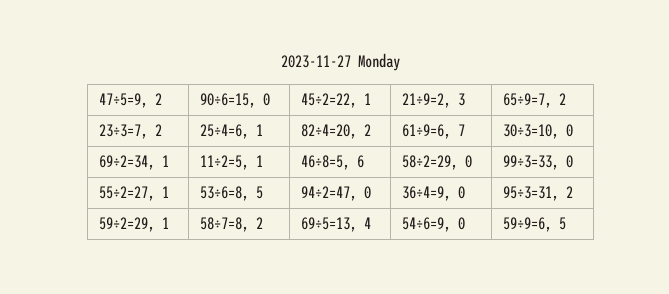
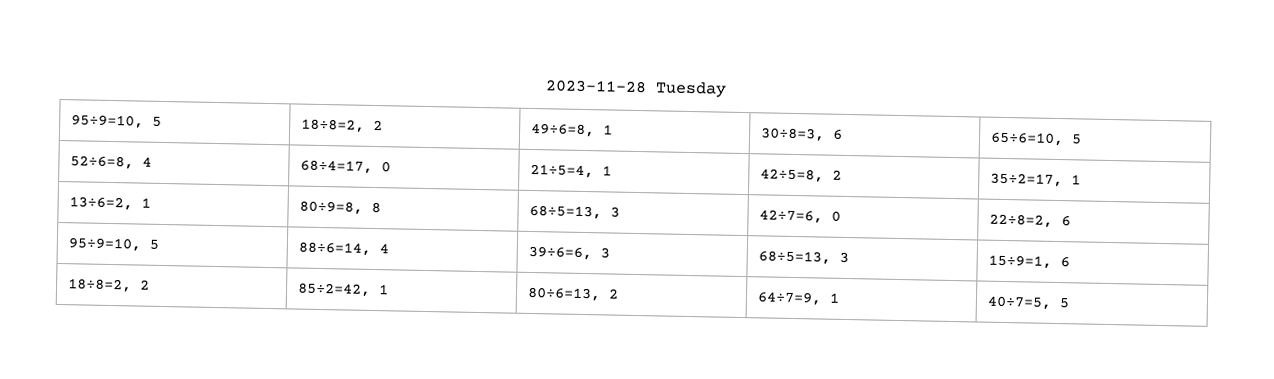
- 2023-11-27 Monday
- 47÷5=9, 2 | 90÷6=15, 0 | 45÷2=22, 1 | 21÷9=2, 3 | 65÷9=7, 2
- 23÷3=7, 2 | 25÷4=6, 1 | 82÷4=20, 2 | 61÷9=6, 7 | 30÷3=10, 0
- 69÷2=34, 1 | 11÷2=5, 1 | 46÷8=5, 6 | 58÷2=29, 0 | 99÷3=33, 0
- 55÷2=27, 1 | 53÷6=8, 5 | 94÷2=47, 0 | 36÷4=9, 0 | 95÷3=31, 2
- 59÷2=29, 1 | 58÷7=8, 2 | 69÷5=13, 4 | 54÷6=9, 0 | 59÷9=6, 5
+ 2023-11-28 Tuesday
+ 95÷9=10, 5 | 18÷8=2, 2 | 49÷6=8, 1 | 30÷8=3, 6 | 65÷6=10, 5
+ 52÷6=8, 4 | 68÷4=17, 0 | 21÷5=4, 1 | 42÷5=8, 2 | 35÷2=17, 1
+ 13÷6=2, 1 | 80÷9=8, 8 | 68÷5=13, 3 | 42÷7=6, 0 | 22÷8=2, 6
+ 95÷9=10, 5 | 88÷6=14, 4 | 39÷6=6, 3 | 68÷5=13, 3 | 15÷9=1, 6
+ 18÷8=2, 2 | 85÷2=42, 1 | 80÷6=13, 2 | 64÷7=9, 1 | 40÷7=5, 5

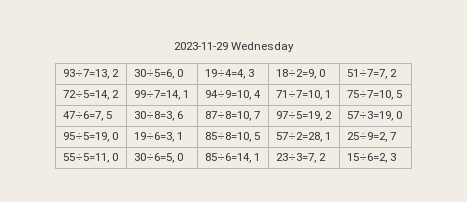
- 2023-11-28 Tuesday
- 95÷9=10, 5 | 18÷8=2, 2 | 49÷6=8, 1 | 30÷8=3, 6 | 65÷6=10, 5
- 52÷6=8, 4 | 68÷4=17, 0 | 21÷5=4, 1 | 42÷5=8, 2 | 35÷2=17, 1
- 13÷6=2, 1 | 80÷9=8, 8 | 68÷5=13, 3 | 42÷7=6, 0 | 22÷8=2, 6
- 95÷9=10, 5 | 88÷6=14, 4 | 39÷6=6, 3 | 68÷5=13, 3 | 15÷9=1, 6
- 18÷8=2, 2 | 85÷2=42, 1 | 80÷6=13, 2 | 64÷7=9, 1 | 40÷7=5, 5
+ 2023-11-29 Wednesday
+ 93÷7=13, 2 | 30÷5=6, 0 | 19÷4=4, 3 | 18÷2=9, 0 | 51÷7=7, 2
+ 72÷5=14, 2 | 99÷7=14, 1 | 94÷9=10, 4 | 71÷7=10, 1 | 75÷7=10, 5
+ 47÷6=7, 5 | 30÷8=3, 6 | 87÷8=10, 7 | 97÷5=19, 2 | 57÷3=19, 0
+ 95÷5=19, 0 | 19÷6=3, 1 | 85÷8=10, 5 | 57÷2=28, 1 | 25÷9=2, 7
+ 55÷5=11, 0 | 30÷6=5, 0 | 85÷6=14, 1 | 23÷3=7, 2 | 15÷6=2, 3

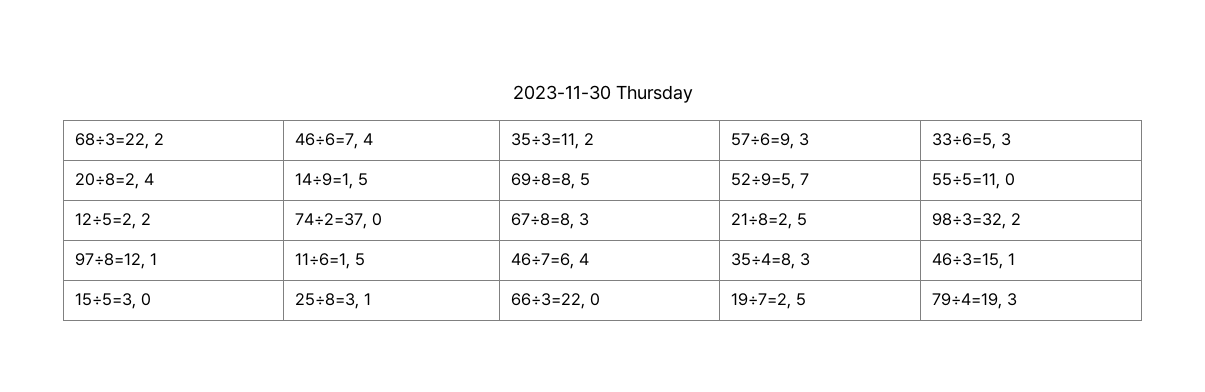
- 2023-11-29 Wednesday
- 93÷7=13, 2 | 30÷5=6, 0 | 19÷4=4, 3 | 18÷2=9, 0 | 51÷7=7, 2
- 72÷5=14, 2 | 99÷7=14, 1 | 94÷9=10, 4 | 71÷7=10, 1 | 75÷7=10, 5
- 47÷6=7, 5 | 30÷8=3, 6 | 87÷8=10, 7 | 97÷5=19, 2 | 57÷3=19, 0
- 95÷5=19, 0 | 19÷6=3, 1 | 85÷8=10, 5 | 57÷2=28, 1 | 25÷9=2, 7
- 55÷5=11, 0 | 30÷6=5, 0 | 85÷6=14, 1 | 23÷3=7, 2 | 15÷6=2, 3
+ 2023-11-30 Thursday
+ 68÷3=22, 2 | 46÷6=7, 4 | 35÷3=11, 2 | 57÷6=9, 3 | 33÷6=5, 3
+ 20÷8=2, 4 | 14÷9=1, 5 | 69÷8=8, 5 | 52÷9=5, 7 | 55÷5=11, 0
+ 12÷5=2, 2 | 74÷2=37, 0 | 67÷8=8, 3 | 21÷8=2, 5 | 98÷3=32, 2
+ 97÷8=12, 1 | 11÷6=1, 5 | 46÷7=6, 4 | 35÷4=8, 3 | 46÷3=15, 1
+ 15÷5=3, 0 | 25÷8=3, 1 | 66÷3=22, 0 | 19÷7=2, 5 | 79÷4=19, 3

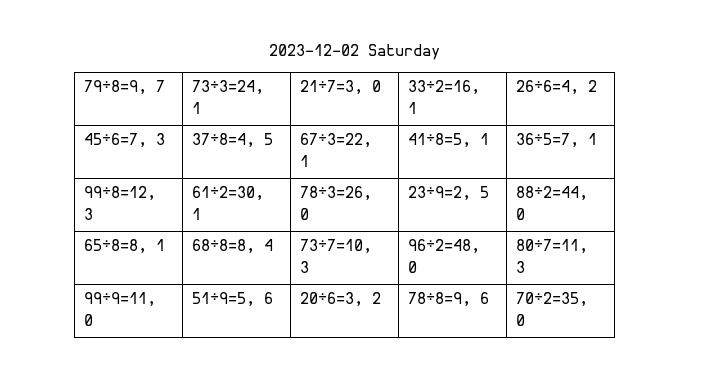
- 2023-11-30 Thursday
- 68÷3=22, 2 | 46÷6=7, 4 | 35÷3=11, 2 | 57÷6=9, 3 | 33÷6=5, 3
- 20÷8=2, 4 | 14÷9=1, 5 | 69÷8=8, 5 | 52÷9=5, 7 | 55÷5=11, 0
- 12÷5=2, 2 | 74÷2=37, 0 | 67÷8=8, 3 | 21÷8=2, 5 | 98÷3=32, 2
- 97÷8=12, 1 | 11÷6=1, 5 | 46÷7=6, 4 | 35÷4=8, 3 | 46÷3=15, 1
- 15÷5=3, 0 | 25÷8=3, 1 | 66÷3=22, 0 | 19÷7=2, 5 | 79÷4=19, 3
+ 2023-12-02 Saturday
+ 79÷8=9, 7 | 73÷3=24, 1 | 21÷7=3, 0 | 33÷2=16, 1 | 26÷6=4, 2
+ 45÷6=7, 3 | 37÷8=4, 5 | 67÷3=22, 1 | 41÷8=5, 1 | 36÷5=7, 1
+ 99÷8=12, 3 | 61÷2=30, 1 | 78÷3=26, 0 | 23÷9=2, 5 | 88÷2=44, 0
+ 65÷8=8, 1 | 68÷8=8, 4 | 73÷7=10, 3 | 96÷2=48, 0 | 80÷7=11, 3
+ 99÷9=11, 0 | 51÷9=5, 6 | 20÷6=3, 2 | 78÷8=9, 6 | 70÷2=35, 0

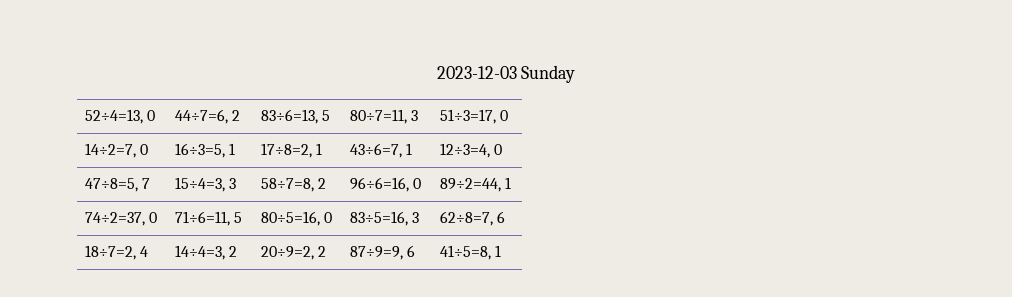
- 2023-12-02 Saturday
- 79÷8=9, 7 | 73÷3=24, 1 | 21÷7=3, 0 | 33÷2=16, 1 | 26÷6=4, 2
- 45÷6=7, 3 | 37÷8=4, 5 | 67÷3=22, 1 | 41÷8=5, 1 | 36÷5=7, 1
- 99÷8=12, 3 | 61÷2=30, 1 | 78÷3=26, 0 | 23÷9=2, 5 | 88÷2=44, 0
- 65÷8=8, 1 | 68÷8=8, 4 | 73÷7=10, 3 | 96÷2=48, 0 | 80÷7=11, 3
- 99÷9=11, 0 | 51÷9=5, 6 | 20÷6=3, 2 | 78÷8=9, 6 | 70÷2=35, 0
+ 2023-12-03 Sunday
+ 52÷4=13, 0 | 44÷7=6, 2 | 83÷6=13, 5 | 80÷7=11, 3 | 51÷3=17, 0
+ 14÷2=7, 0 | 16÷3=5, 1 | 17÷8=2, 1 | 43÷6=7, 1 | 12÷3=4, 0
+ 47÷8=5, 7 | 15÷4=3, 3 | 58÷7=8, 2 | 96÷6=16, 0 | 89÷2=44, 1
+ 74÷2=37, 0 | 71÷6=11, 5 | 80÷5=16, 0 | 83÷5=16, 3 | 62÷8=7, 6
+ 18÷7=2, 4 | 14÷4=3, 2 | 20÷9=2, 2 | 87÷9=9, 6 | 41÷5=8, 1

